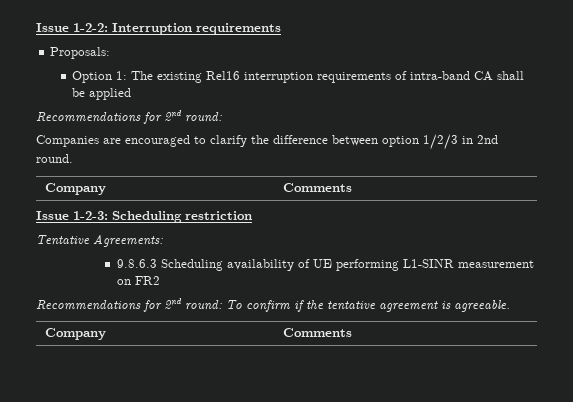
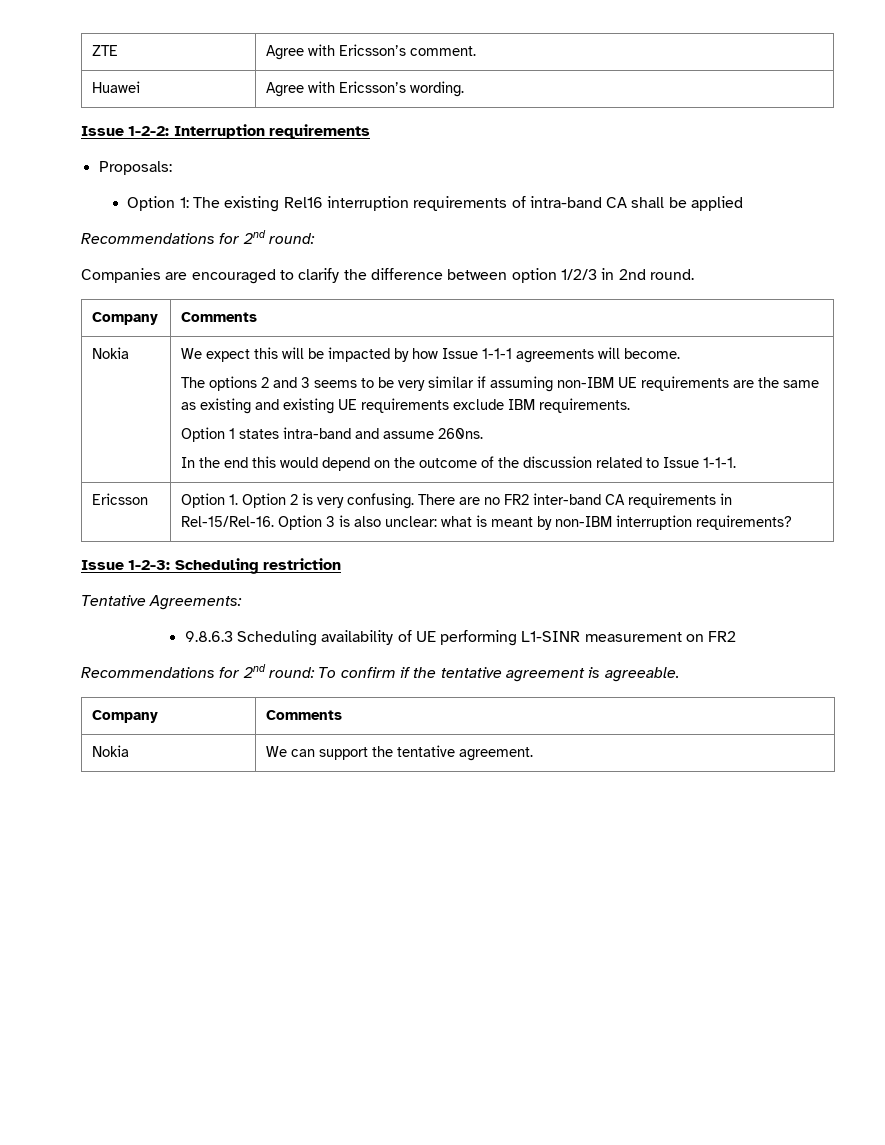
+ ZTE | Agree with Ericsson’s comment.
+ Huawei | Agree with Ericsson’s wording.
+ Nokia | We expect this will be impacted by how Issue 1-1-1 agreements will become.
+ The options 2 and 3 seems to be very similar if assuming non-IBM UE requirements are the same as existing and existing UE requirements exclude IBM requirements.
+ Option 1 states intra-band and assume 260ns.
+ In the end this would depend on the outcome of the discussion related to Issue 1-1-1.
+ Ericsson | Option 1. Option 2 is very confusing. There are no FR2 inter-band CA requirements in Rel-15/Rel-16. Option 3 is also unclear: what is meant by non-IBM interruption requirements?
+ Nokia | We can support the tentative agreement.

